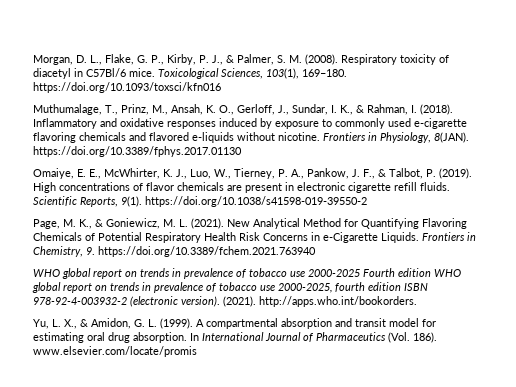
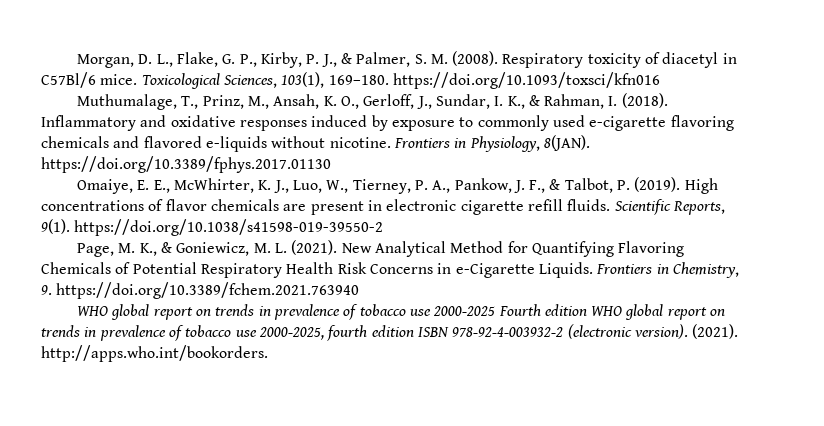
- Yu, L. X., & Amidon, G. L. (1999). A compartmental absorption and transit model for estimating oral drug absorption. In International Journal of Pharmaceutics (Vol. 186). www.elsevier.com/locate/promis

